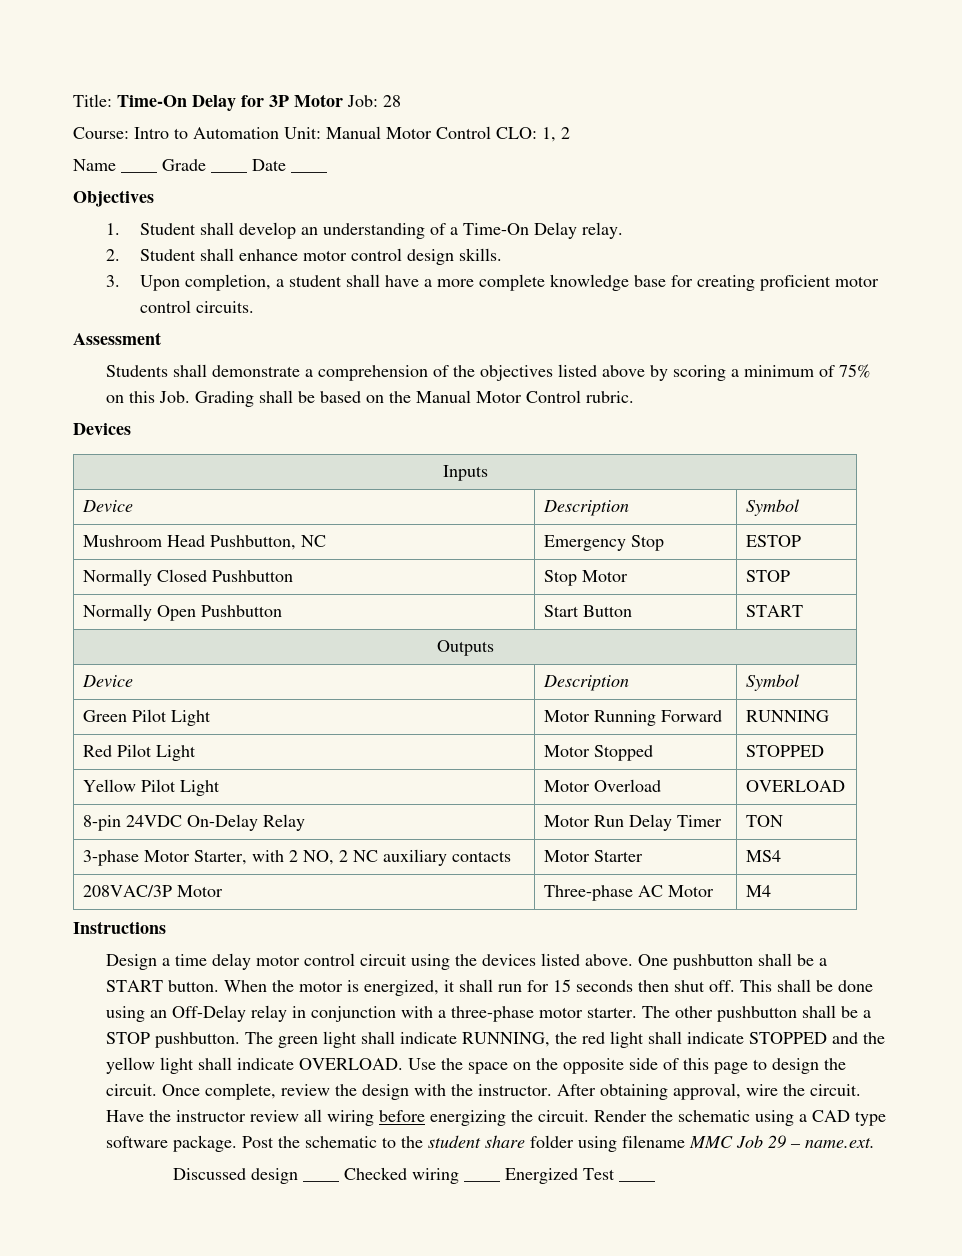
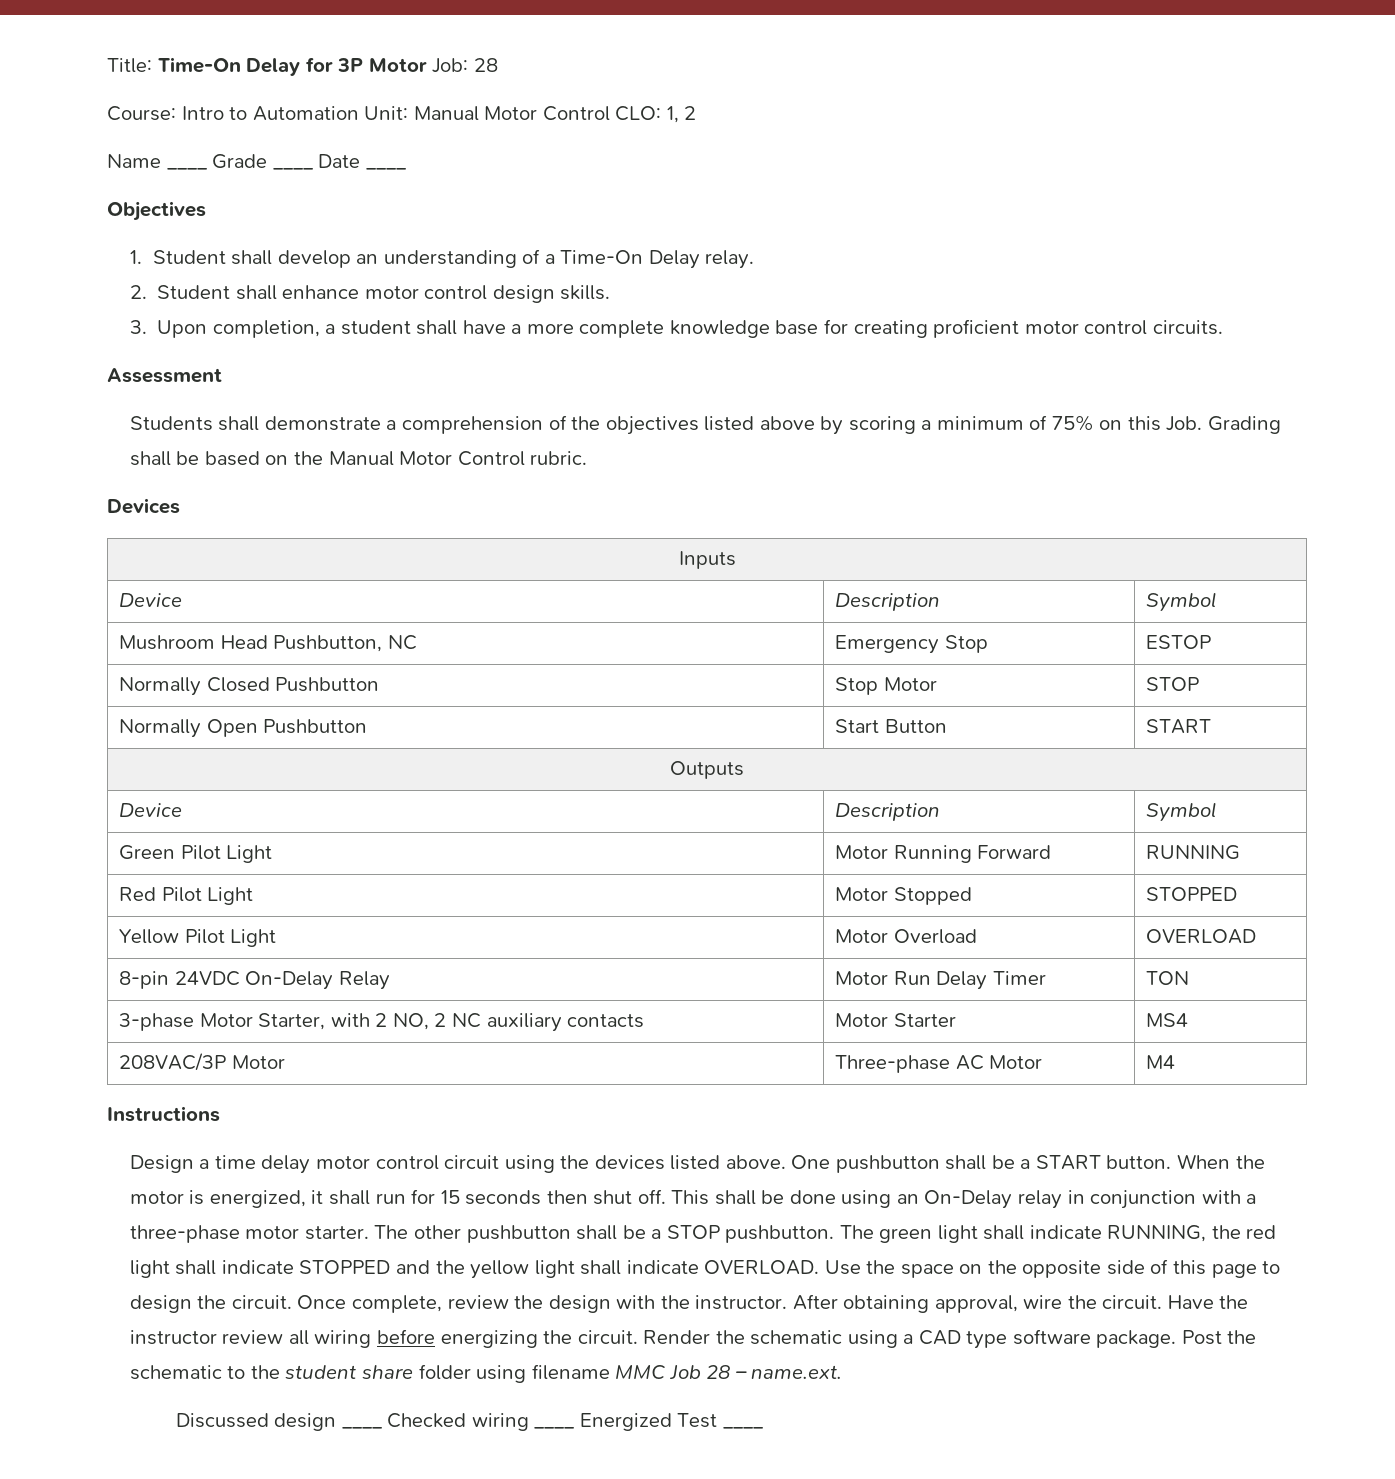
- This shall be done using an Off-Delay relay in conjunction with a three-phase motor starter.
+ This shall be done using an On-Delay relay in conjunction with a three-phase motor starter.
- Post the schematic to the student share folder using filename MMC Job 29 – name.ext.
+ Post the schematic to the student share folder using filename MMC Job 28 – name.ext.

